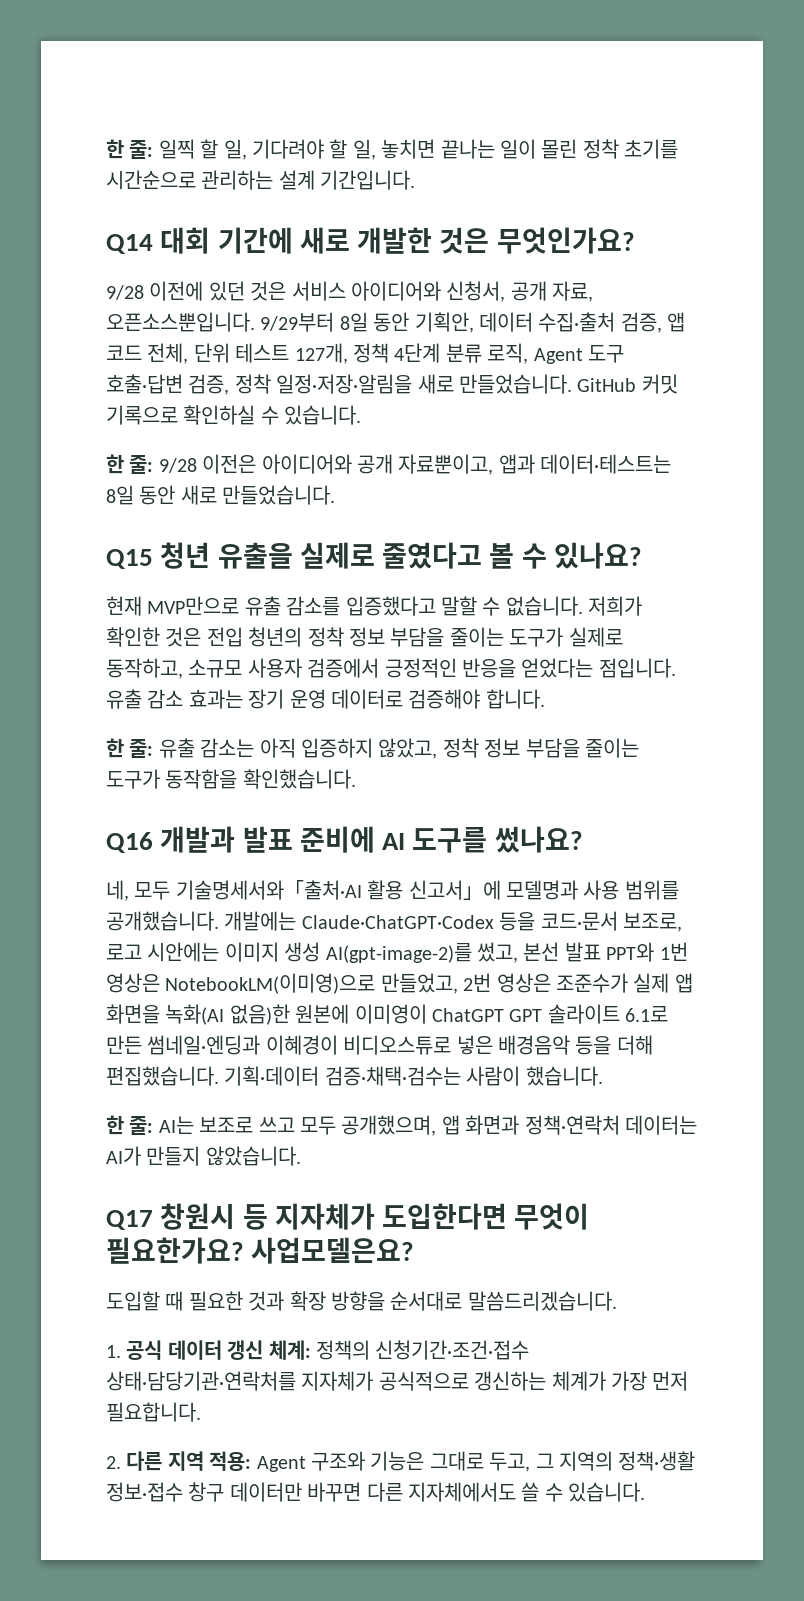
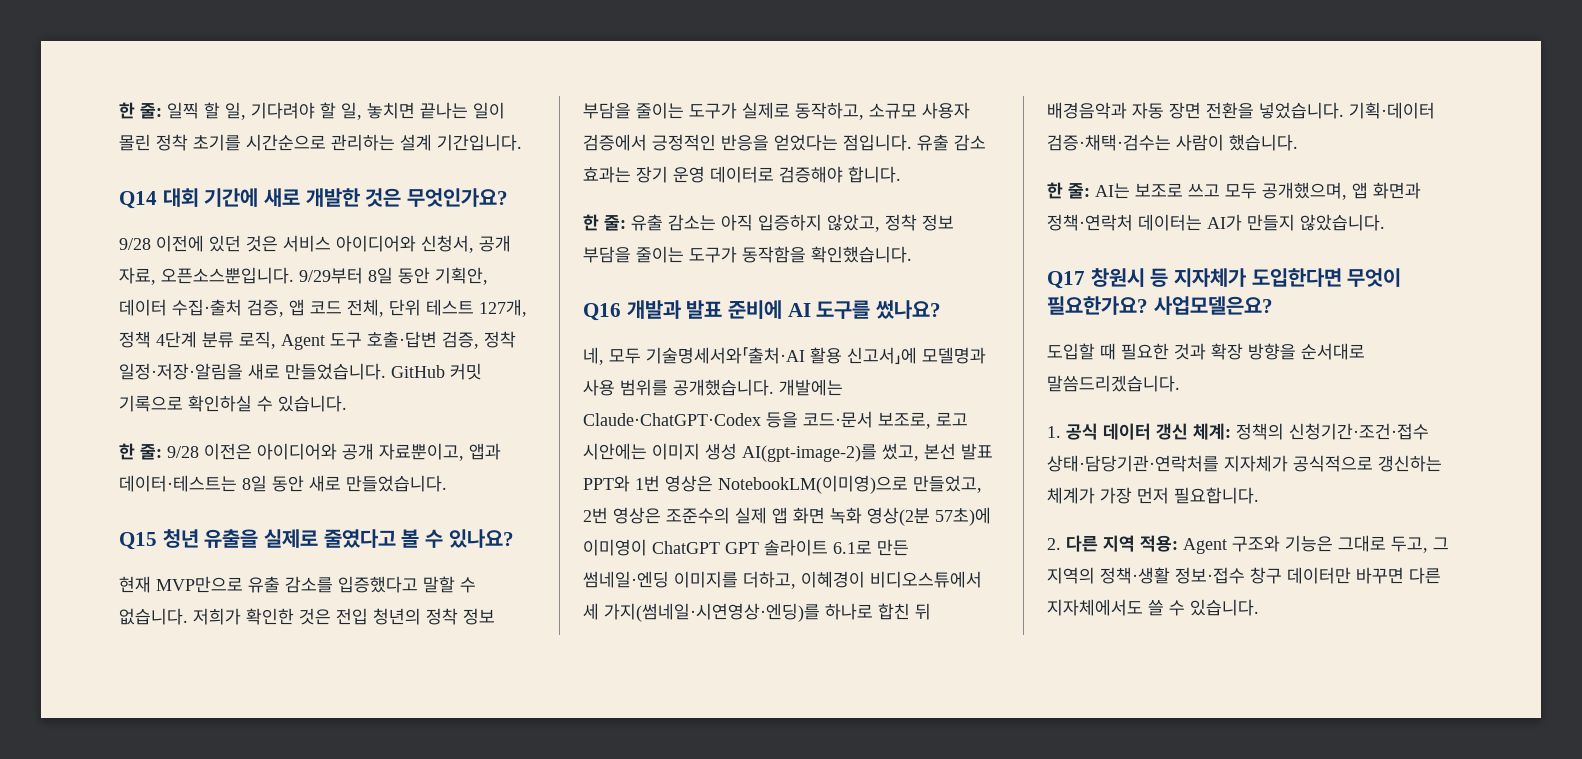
- 개발에는 Claude·ChatGPT·Codex 등을 코드·문서 보조로, 로고 시안에는 이미지 생성 AI(gpt-image-2)를 썼고, 본선 발표 PPT와 1번 영상은 NotebookLM(이미영)으로 만들었고, 2번 영상은 조준수가 실제 앱 화면을 녹화(AI 없음)한 원본에 이미영이 ChatGPT GPT 솔라이트 6.1로 만든 썸네일·엔딩과 이혜경이 비디오스튜로 넣은 배경음악 등을 더해 편집했습니다.
+ 개발에는 Claude·ChatGPT·Codex 등을 코드·문서 보조로, 로고 시안에는 이미지 생성 AI(gpt-image-2)를 썼고, 본선 발표 PPT와 1번 영상은 NotebookLM(이미영)으로 만들었고, 2번 영상은 조준수의 실제 앱 화면 녹화 영상(2분 57초)에 이미영이 ChatGPT GPT 솔라이트 6.1로 만든 썸네일·엔딩 이미지를 더하고, 이혜경이 비디오스튜에서 세 가지(썸네일·시연영상·엔딩)를 하나로 합친 뒤 배경음악과 자동 장면 전환을 넣었습니다.

